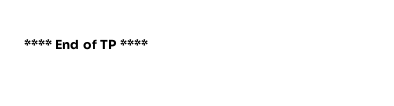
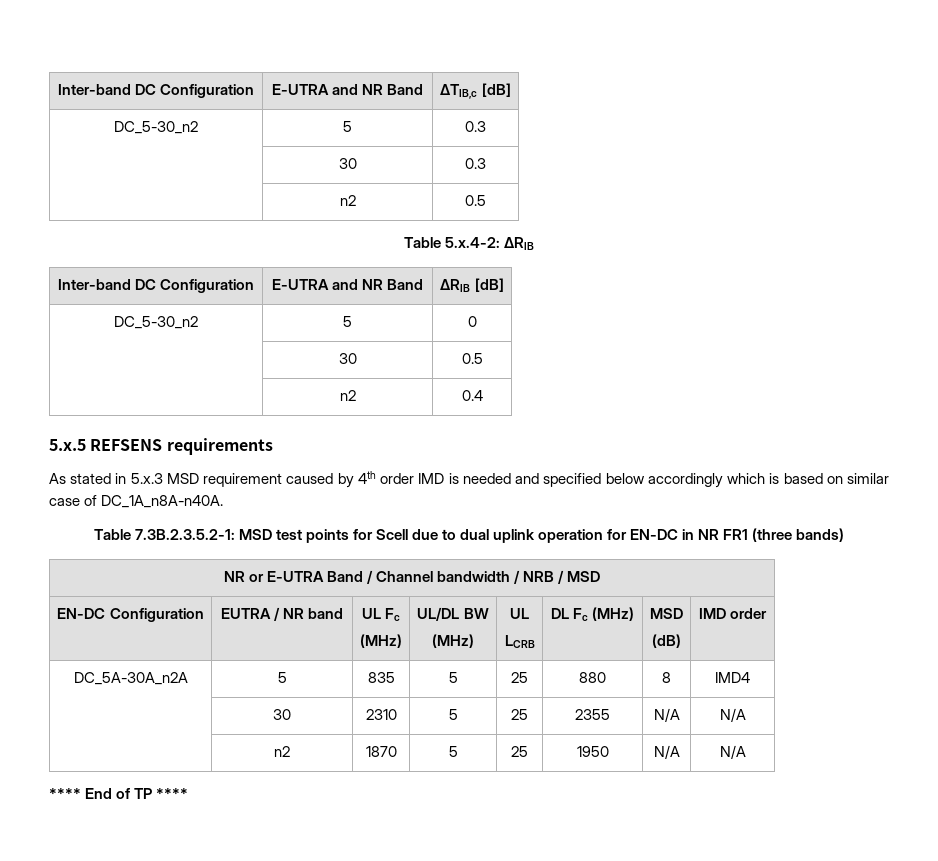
+ Inter-band DC Configuration | E-UTRA and NR Band | ΔTIB,c [dB]
+ DC_5-30_n2 | 5 | 0.3
+ | 30 | 0.3
+ | n2 | 0.5
+ Table 5.x.4-2: ΔRIB
+ Inter-band DC Configuration | E-UTRA and NR Band | ΔRIB [dB]
+ DC_5-30_n2 | 5 | 0
+ | 30 | 0.5
+ | n2 | 0.4
+ 5.x.5 REFSENS requirements
+ As stated in 5.x.3 MSD requirement caused by 4th order IMD is needed and specified below accordingly which is based on similar case of DC_1A_n8A-n40A.
+ Table 7.3B.2.3.5.2-1: MSD test points for Scell due to dual uplink operation for EN-DC in NR FR1 (three bands)
+ NR or E-UTRA Band / Channel bandwidth / NRB / MSD
+ EN-DC Configuration | EUTRA / NR band | UL Fc
+ (MHz) | UL/DL BW
+ (MHz) | UL
+ LCRB | DL Fc (MHz) | MSD
+ (dB) | IMD order
+ DC_5A-30A_n2A | 5 | 835 | 5 | 25 | 880 | 8 | IMD4
+ | 30 | 2310 | 5 | 25 | 2355 | N/A | N/A
+ | n2 | 1870 | 5 | 25 | 1950 | N/A | N/A

